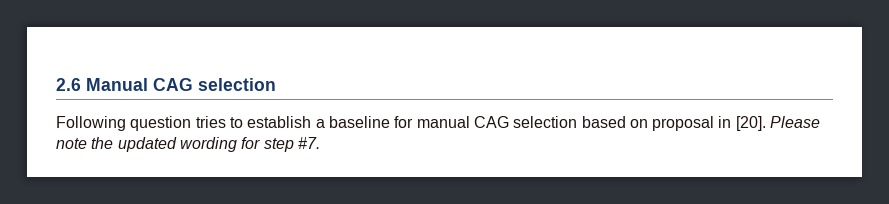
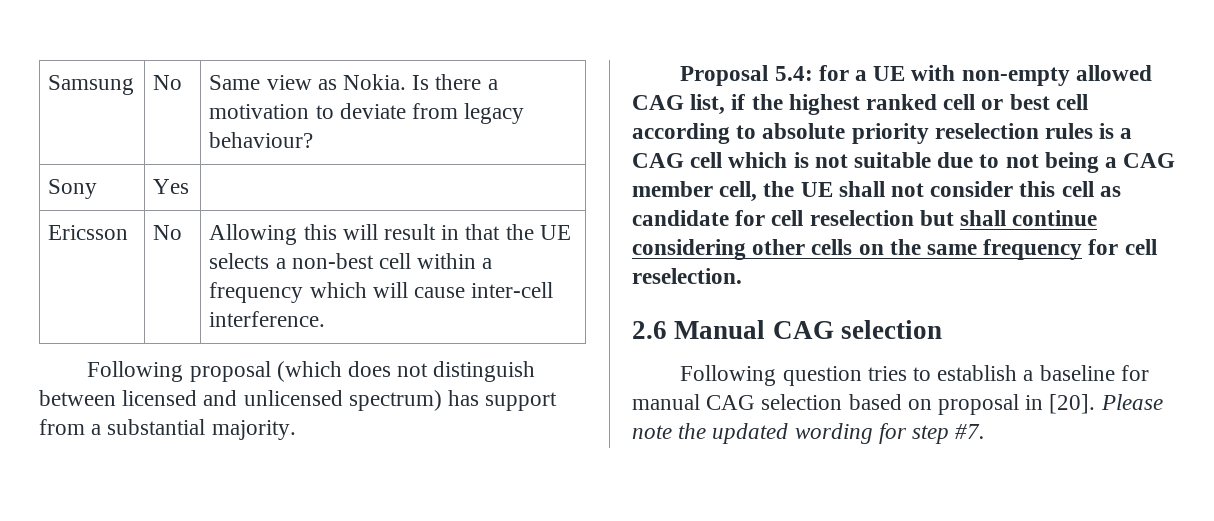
+ Samsung | No | Same view as Nokia. Is there a motivation to deviate from legacy behaviour?
+ Sony | Yes |
+ Ericsson | No | Allowing this will result in that the UE selects a non-best cell within a frequency which will cause inter-cell interference.
+ Following proposal (which does not distinguish between licensed and unlicensed spectrum) has support from a substantial majority.
+ Proposal 5.4: for a UE with non-empty allowed CAG list, if the highest ranked cell or best cell according to absolute priority reselection rules is a CAG cell which is not suitable due to not being a CAG member cell, the UE shall not consider this cell as candidate for cell reselection but shall continue considering other cells on the same frequency for cell reselection.

